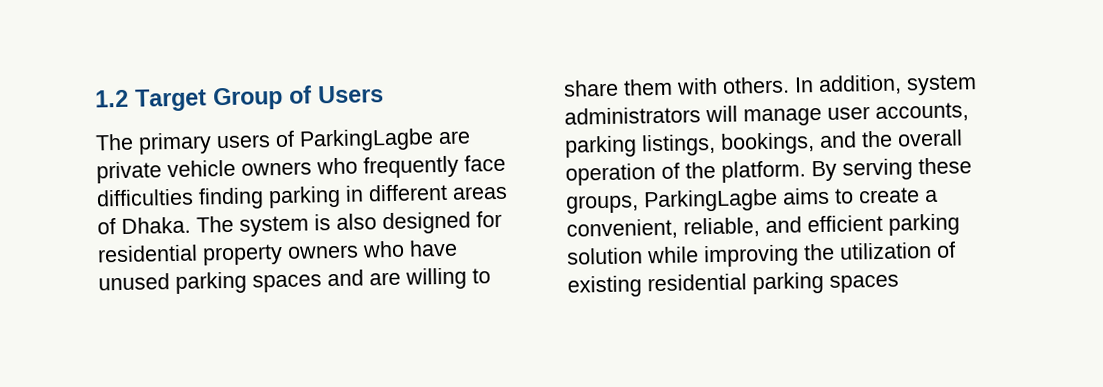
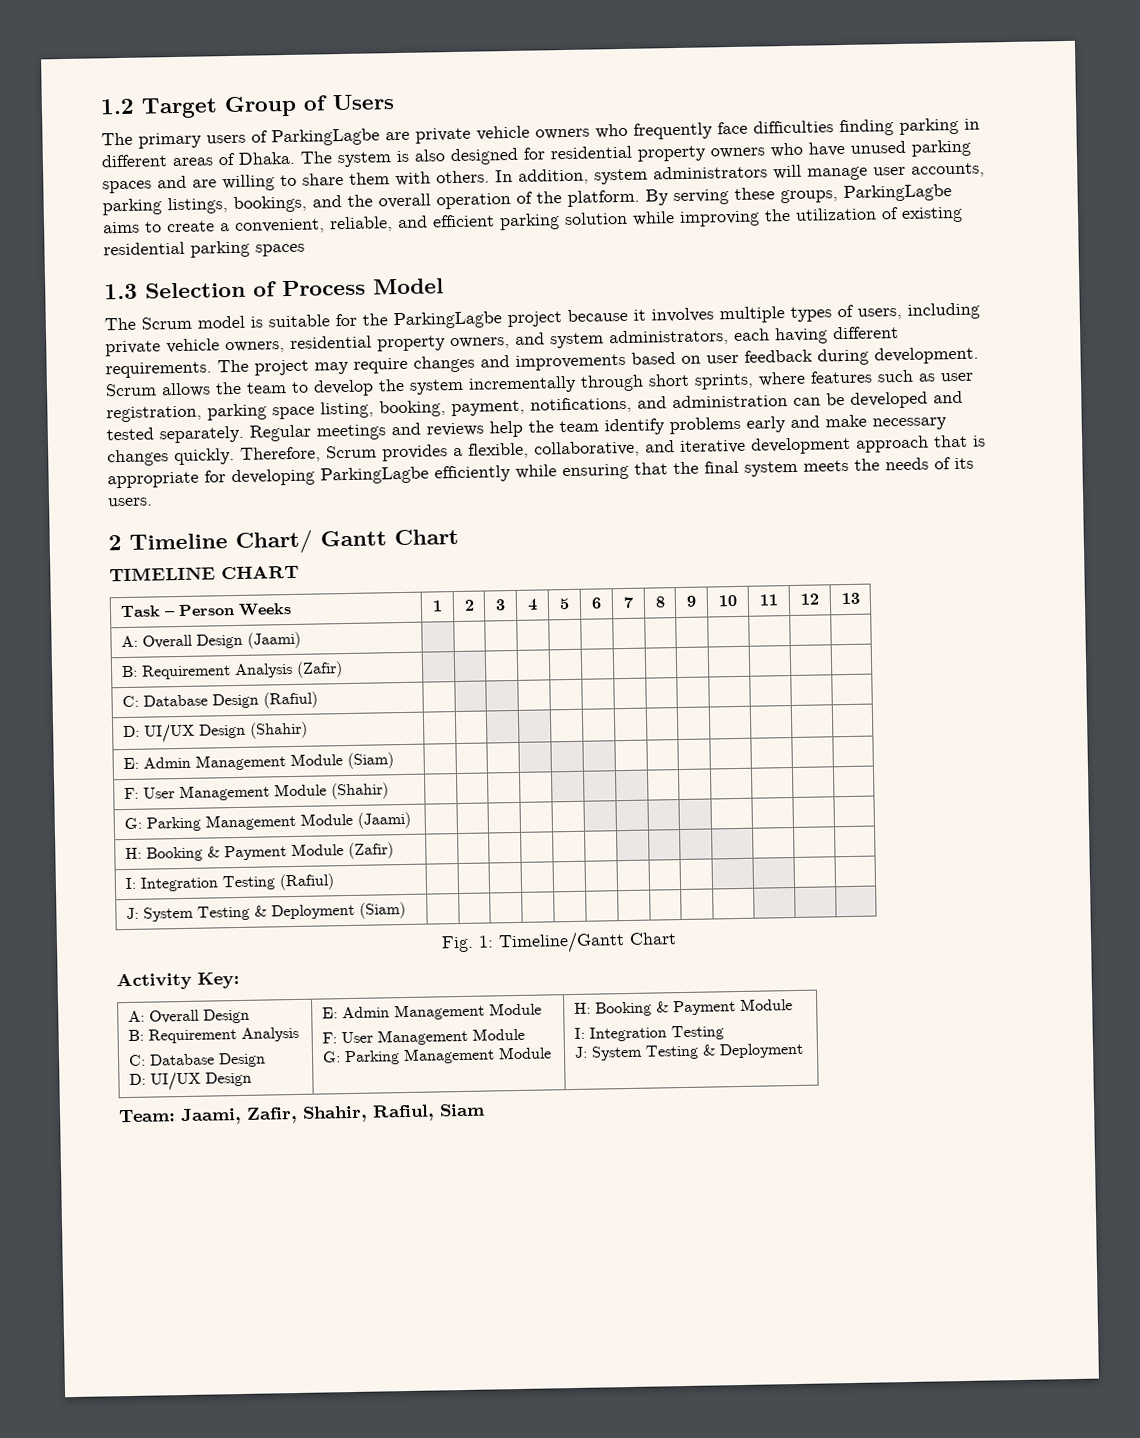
+ 1.3 Selection of Process Model
+ The Scrum model is suitable for the ParkingLagbe project because it involves multiple types of users, including private vehicle owners, residential property owners, and system administrators, each having different requirements. The project may require changes and improvements based on user feedback during development. Scrum allows the team to develop the system incrementally through short sprints, where features such as user registration, parking space listing, booking, payment, notifications, and administration can be developed and tested separately. Regular meetings and reviews help the team identify problems early and make necessary changes quickly. Therefore, Scrum provides a flexible, collaborative, and iterative development approach that is appropriate for developing ParkingLagbe efficiently while ensuring that the final system meets the needs of its users.
+ 2 Timeline Chart/ Gantt Chart
+ TIMELINE CHART
+ Task – Person Weeks | 1 | 2 | 3 | 4 | 5 | 6 | 7 | 8 | 9 | 10 | 11 | 12 | 13
+ A: Overall Design (Jaami) | | | | | | | | | | | | |
+ B: Requirement Analysis (Zafir) | | | | | | | | | | | | |
+ C: Database Design (Rafiul) | | | | | | | | | | | | |
+ D: UI/UX Design (Shahir) | | | | | | | | | | | | |
+ E: Admin Management Module (Siam) | | | | | | | | | | | | |
+ F: User Management Module (Shahir) | | | | | | | | | | | | |
+ G: Parking Management Module (Jaami) | | | | | | | | | | | | |
+ H: Booking & Payment Module (Zafir) | | | | | | | | | | | | |
+ I: Integration Testing (Rafiul) | | | | | | | | | | | | |
+ J: System Testing & Deployment (Siam) | | | | | | | | | | | | |
+ Fig. 1: Timeline/Gantt Chart
+ Activity Key:
+ A: Overall Design
+ B: Requirement Analysis
+ C: Database Design
+ D: UI/UX Design | E: Admin Management Module
+ F: User Management Module
+ G: Parking Management Module | H: Booking & Payment Module
+ I: Integration Testing
+ J: System Testing & Deployment
+ Team: Jaami, Zafir, Shahir, Rafiul, Siam

